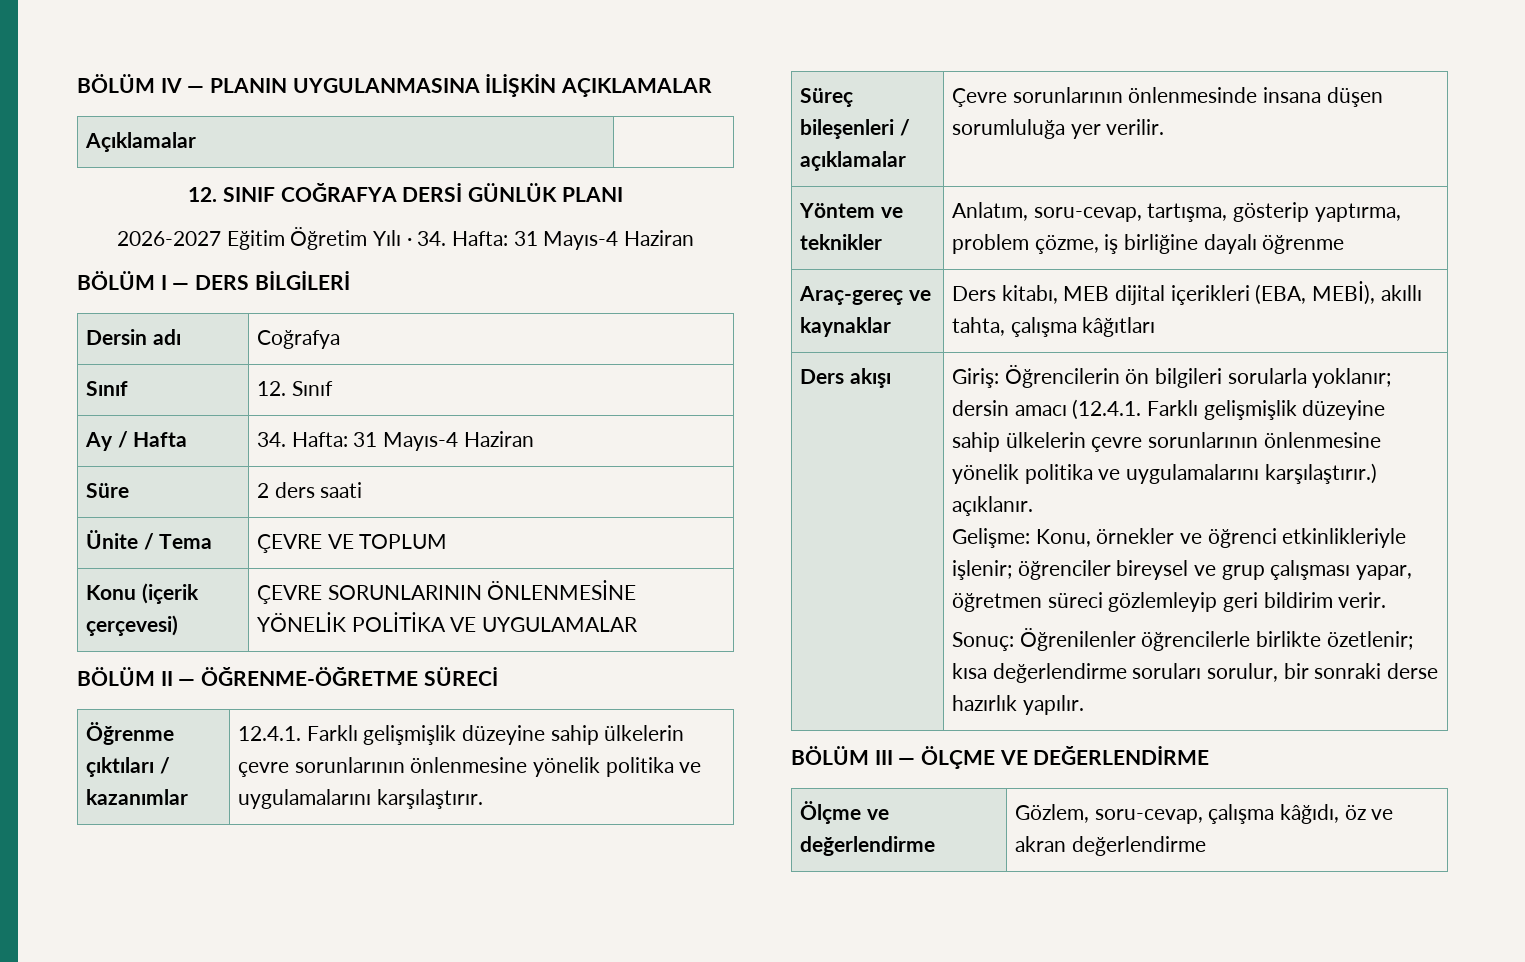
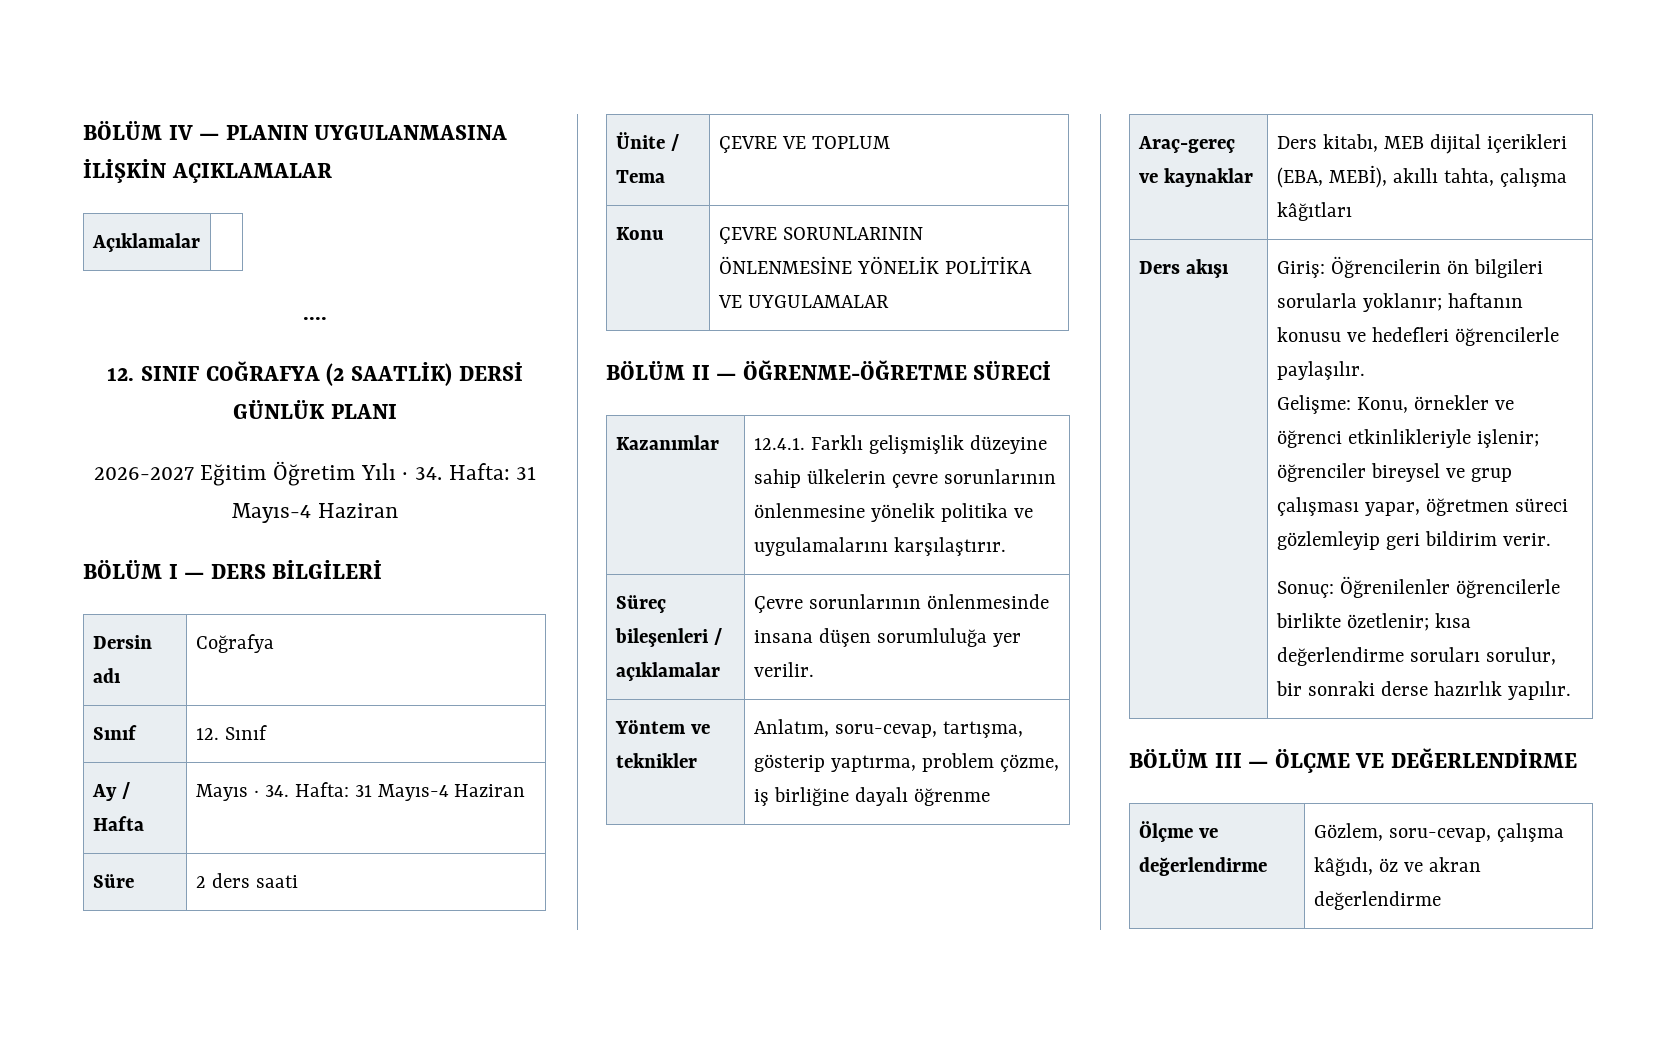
+ ....
- 12. SINIF COĞRAFYA DERSİ GÜNLÜK PLANI
+ 12. SINIF COĞRAFYA (2 SAATLİK) DERSİ GÜNLÜK PLANI
- Ay / Hafta | 34. Hafta: 31 Mayıs-4 Haziran
+ Ay / Hafta | Mayıs · 34. Hafta: 31 Mayıs-4 Haziran
- Konu (içerik çerçevesi) | ÇEVRE SORUNLARININ ÖNLENMESİNE YÖNELİK POLİTİKA VE UYGULAMALAR
+ Konu | ÇEVRE SORUNLARININ ÖNLENMESİNE YÖNELİK POLİTİKA VE UYGULAMALAR
- Öğrenme çıktıları / kazanımlar | 12.4.1. Farklı gelişmişlik düzeyine sahip ülkelerin çevre sorunlarının önlenmesine yönelik politika ve uygulamalarını karşılaştırır.
+ Kazanımlar | 12.4.1. Farklı gelişmişlik düzeyine sahip ülkelerin çevre sorunlarının önlenmesine yönelik politika ve uygulamalarını karşılaştırır.
- Giriş: Öğrencilerin ön bilgileri sorularla yoklanır; dersin amacı (12.4.1. Farklı gelişmişlik düzeyine sahip ülkelerin çevre sorunlarının önlenmesine yönelik politika ve uygulamalarını karşılaştırır.) açıklanır.
+ Giriş: Öğrencilerin ön bilgileri sorularla yoklanır; haftanın konusu ve hedefleri öğrencilerle paylaşılır.

